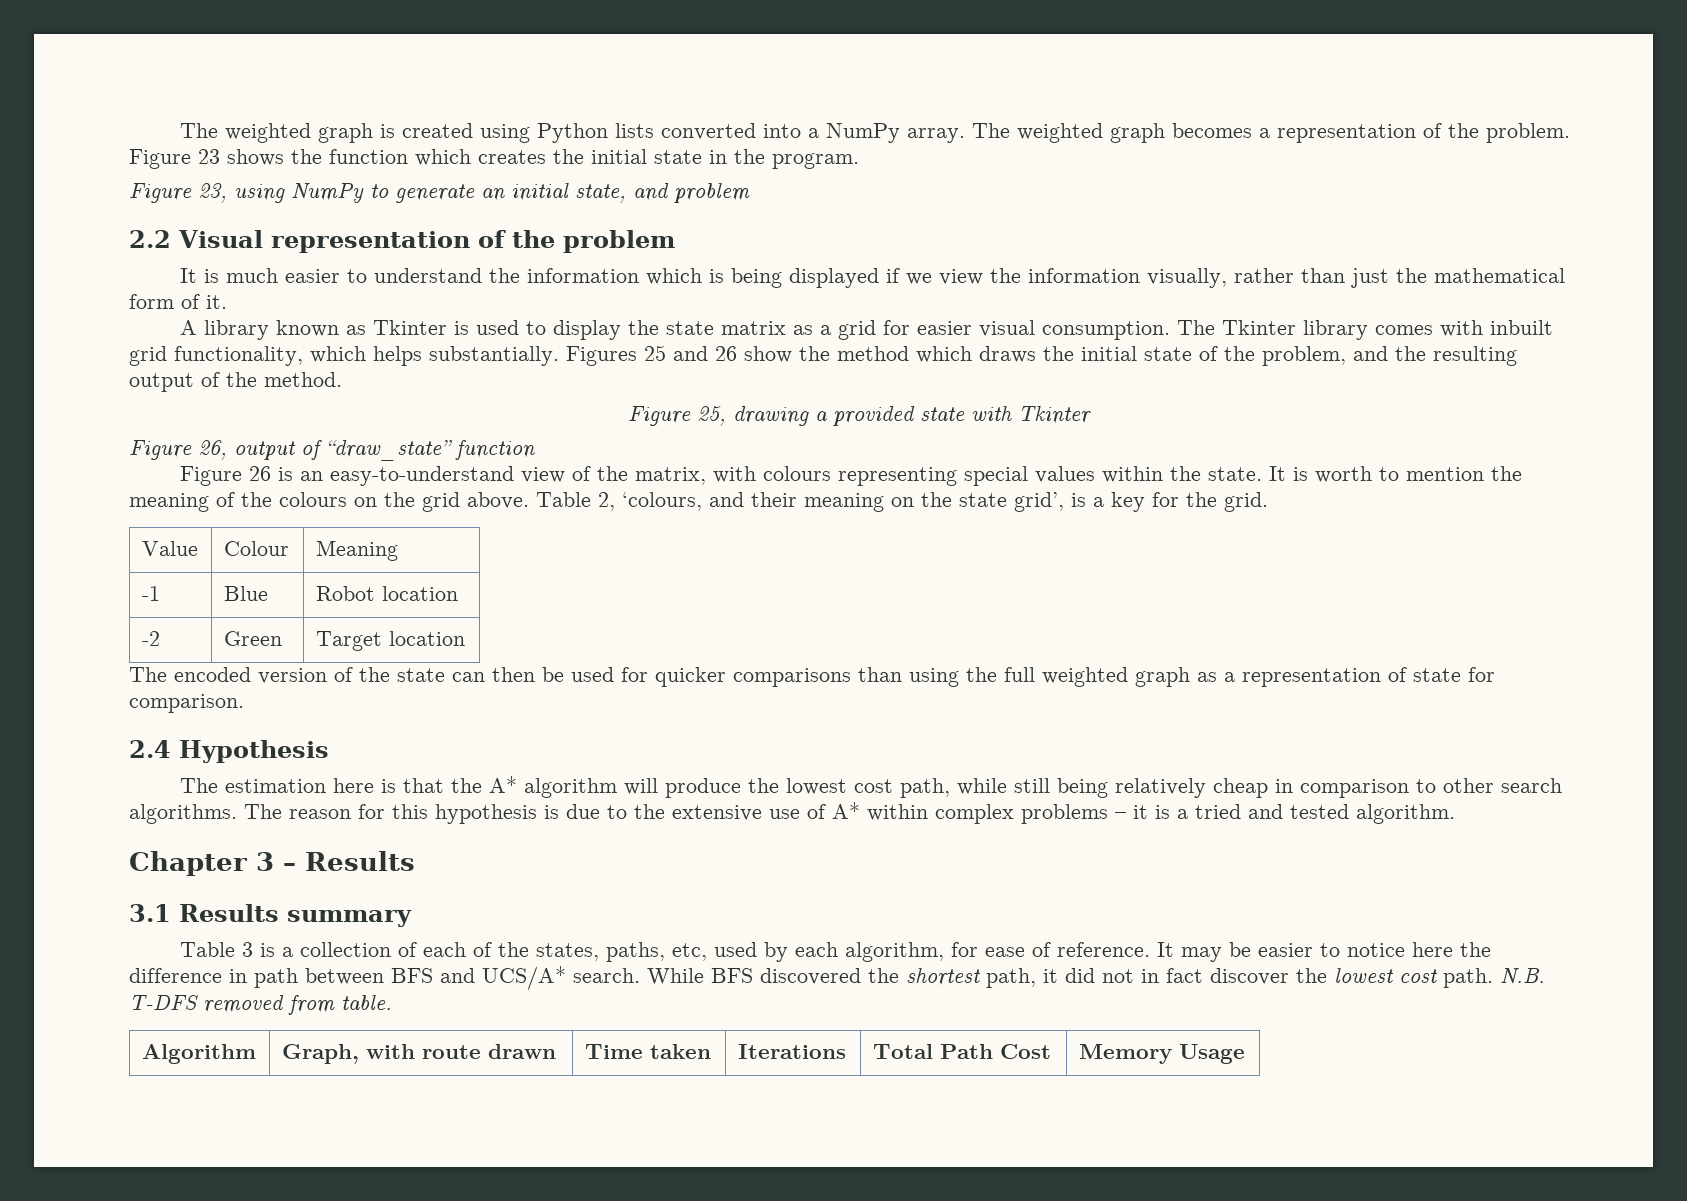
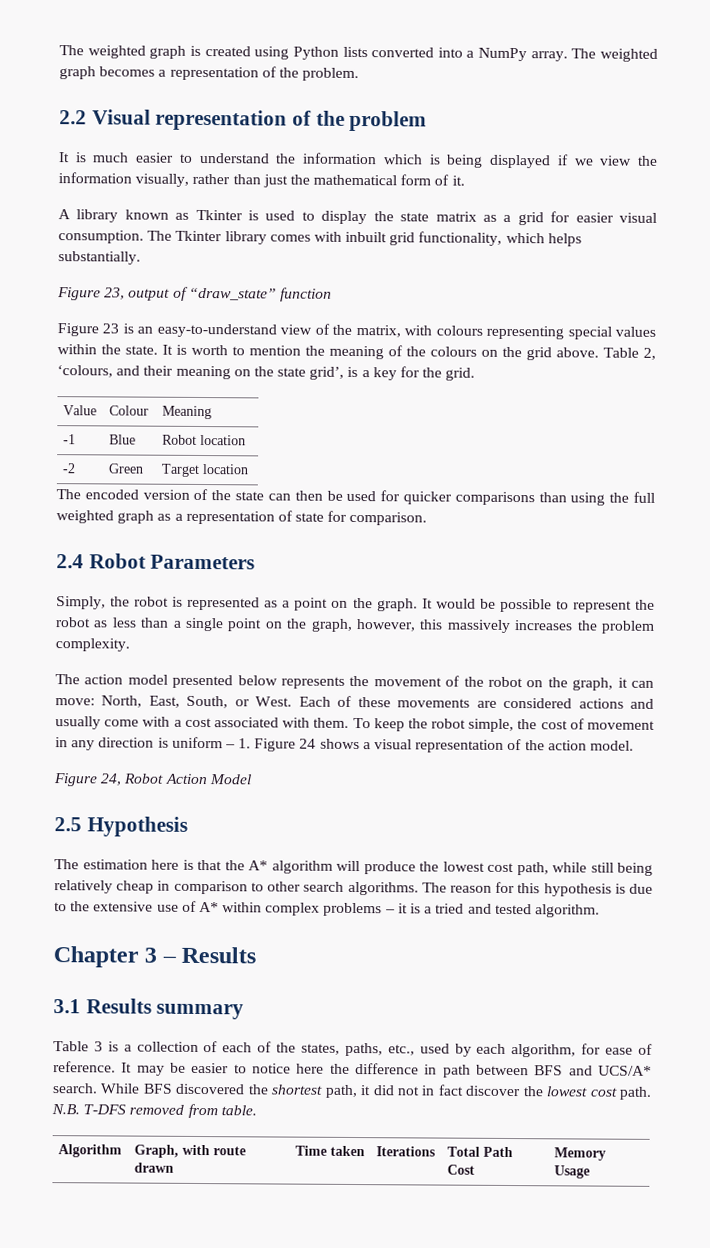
- Figure 23 shows the function which creates the initial state in the program.
- Figure 23, using NumPy to generate an initial state, and problem
- The Tkinter library comes with inbuilt grid functionality, which helps substantially. Figures 25 and 26 show the method which draws the initial state of the problem, and the resulting output of the method.
- Figure 25, drawing a provided state with Tkinter
- Figure 26, output of “draw_state” function
+ The Tkinter library comes with inbuilt grid functionality, which helps substantially.
+ Figure 23, output of “draw_state” function
- Figure 26 is an easy-to-understand view of the matrix, with colours representing special values within the state.
+ Figure 23 is an easy-to-understand view of the matrix, with colours representing special values within the state.
- 2.4 Hypothesis
+ 2.4 Robot Parameters
+ Simply, the robot is represented as a point on the graph. It would be possible to represent the robot as less than a single point on the graph, however, this massively increases the problem complexity.
+ The action model presented below represents the movement of the robot on the graph, it can move: North, East, South, or West. Each of these movements are considered actions and usually come with a cost associated with them. To keep the robot simple, the cost of movement in any direction is uniform – 1. Figure 24 shows a visual representation of the action model.
+ Figure 24, Robot Action Model
+ 2.5 Hypothesis
- Table 3 is a collection of each of the states, paths, etc, used by each algorithm, for ease of reference.
+ Table 3 is a collection of each of the states, paths, etc., used by each algorithm, for ease of reference.

